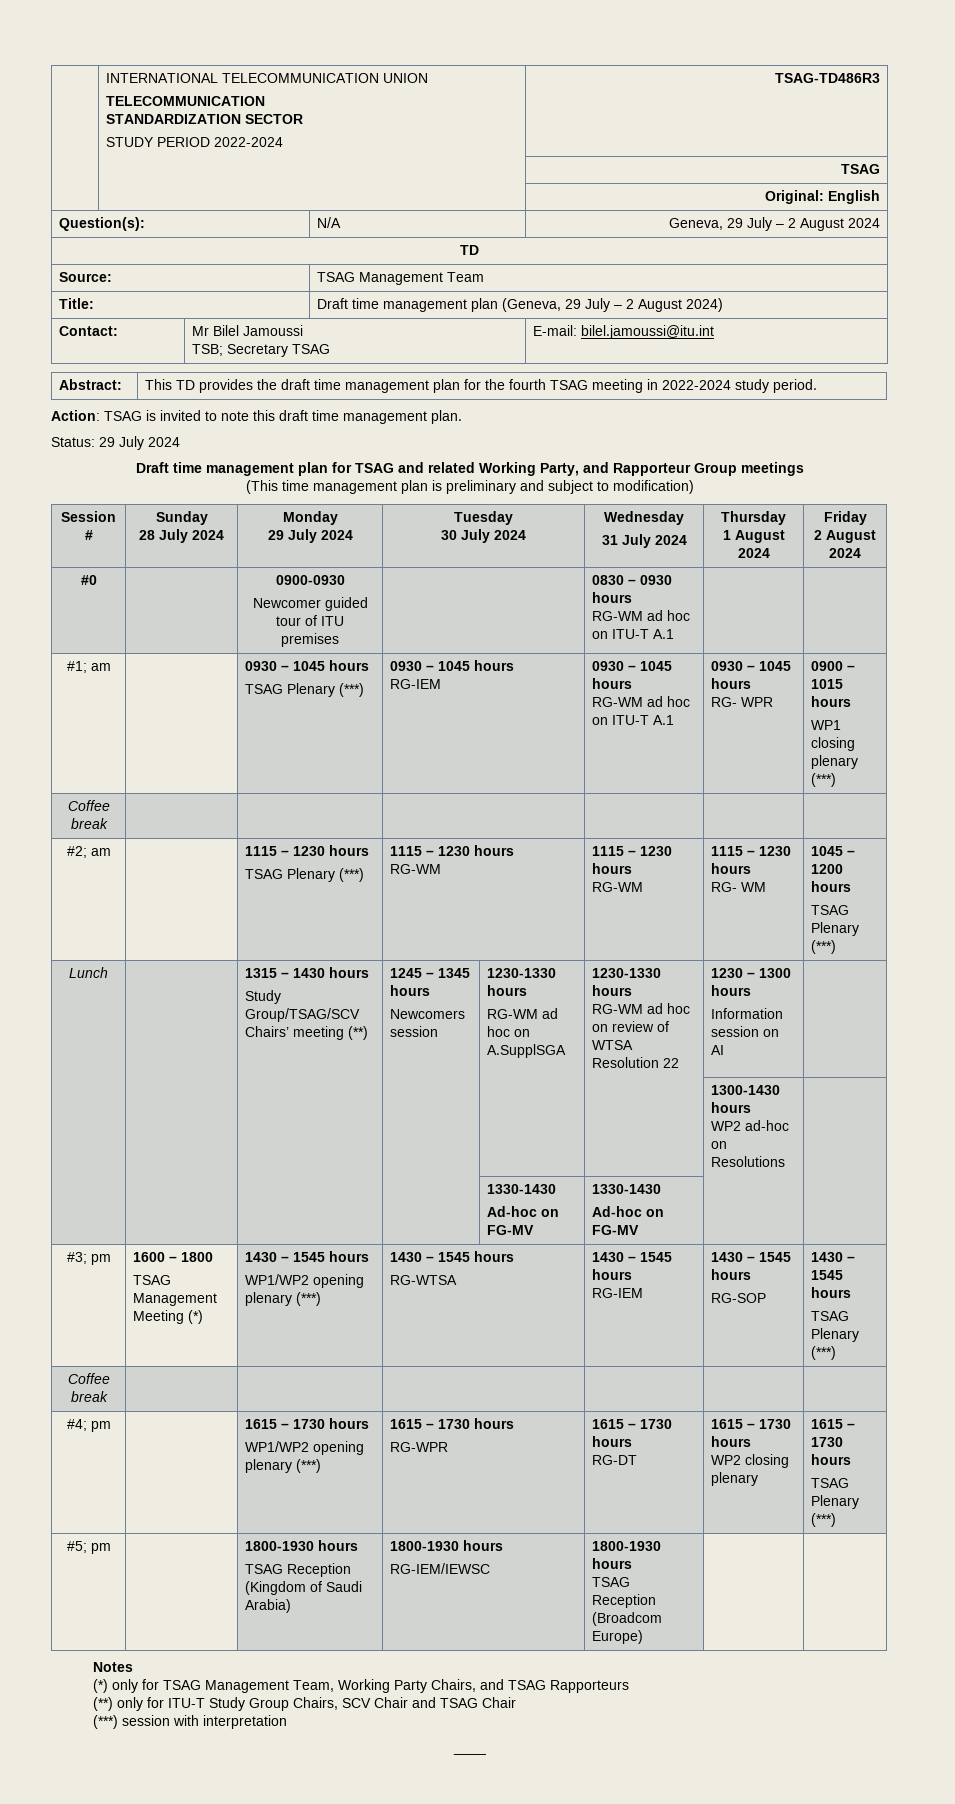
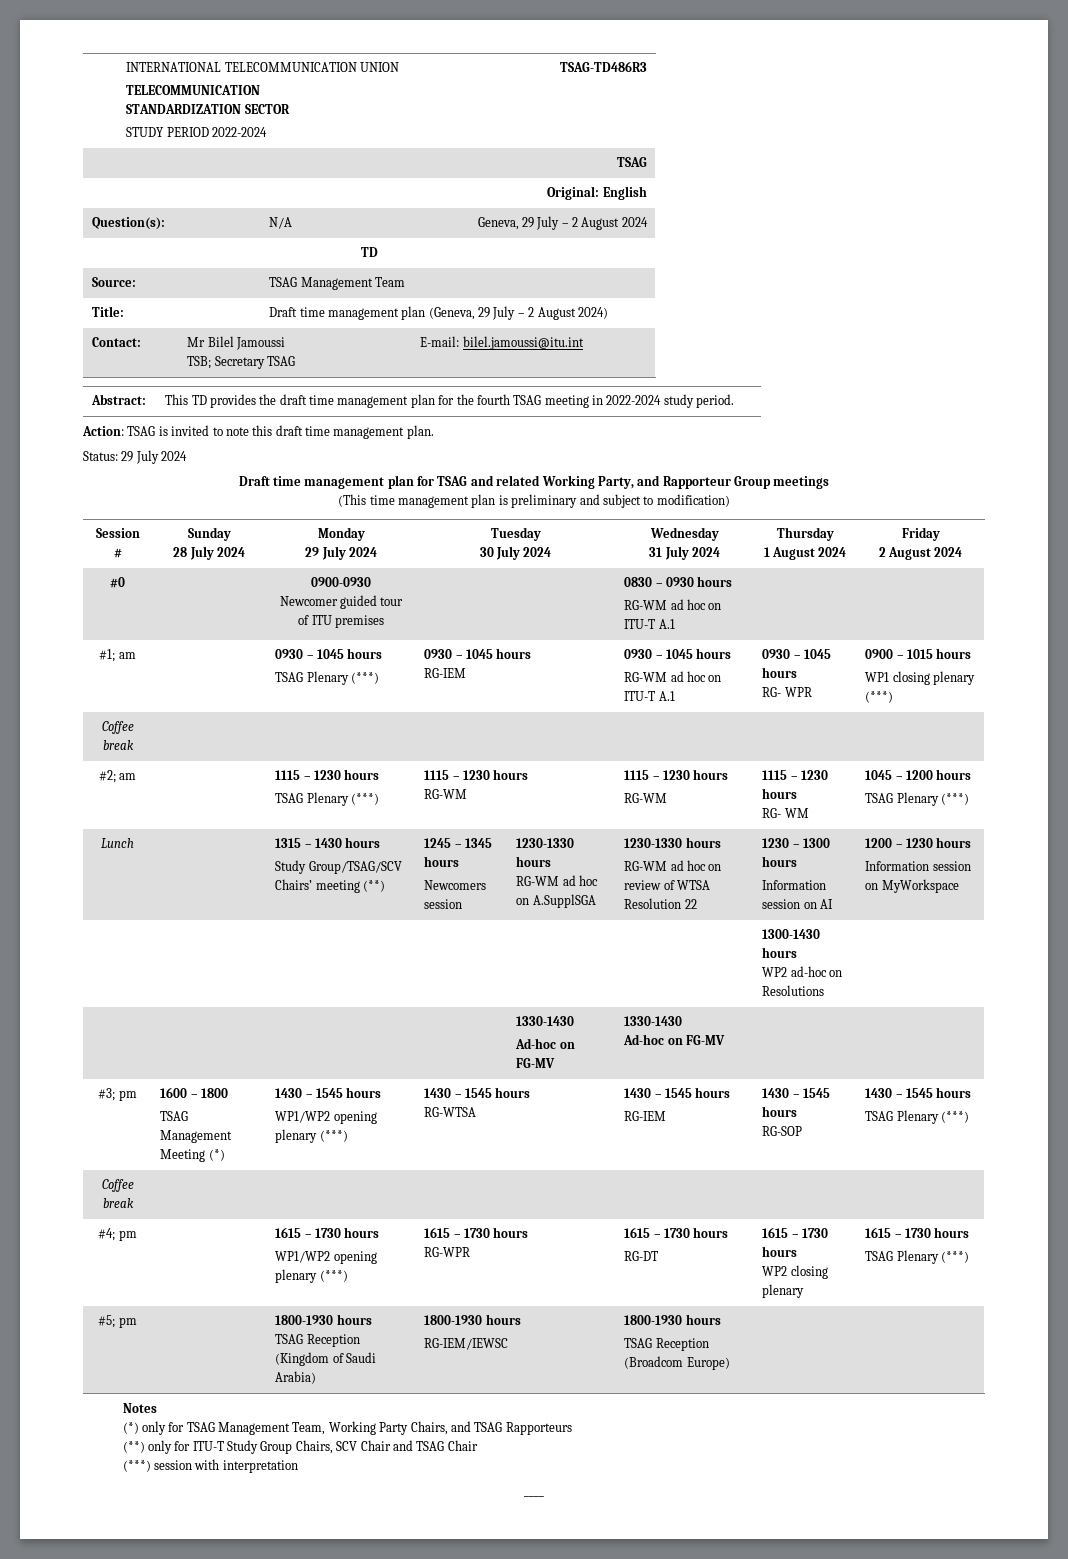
+ 1200 – 1230 hours
+ Information session on MyWorkspace

